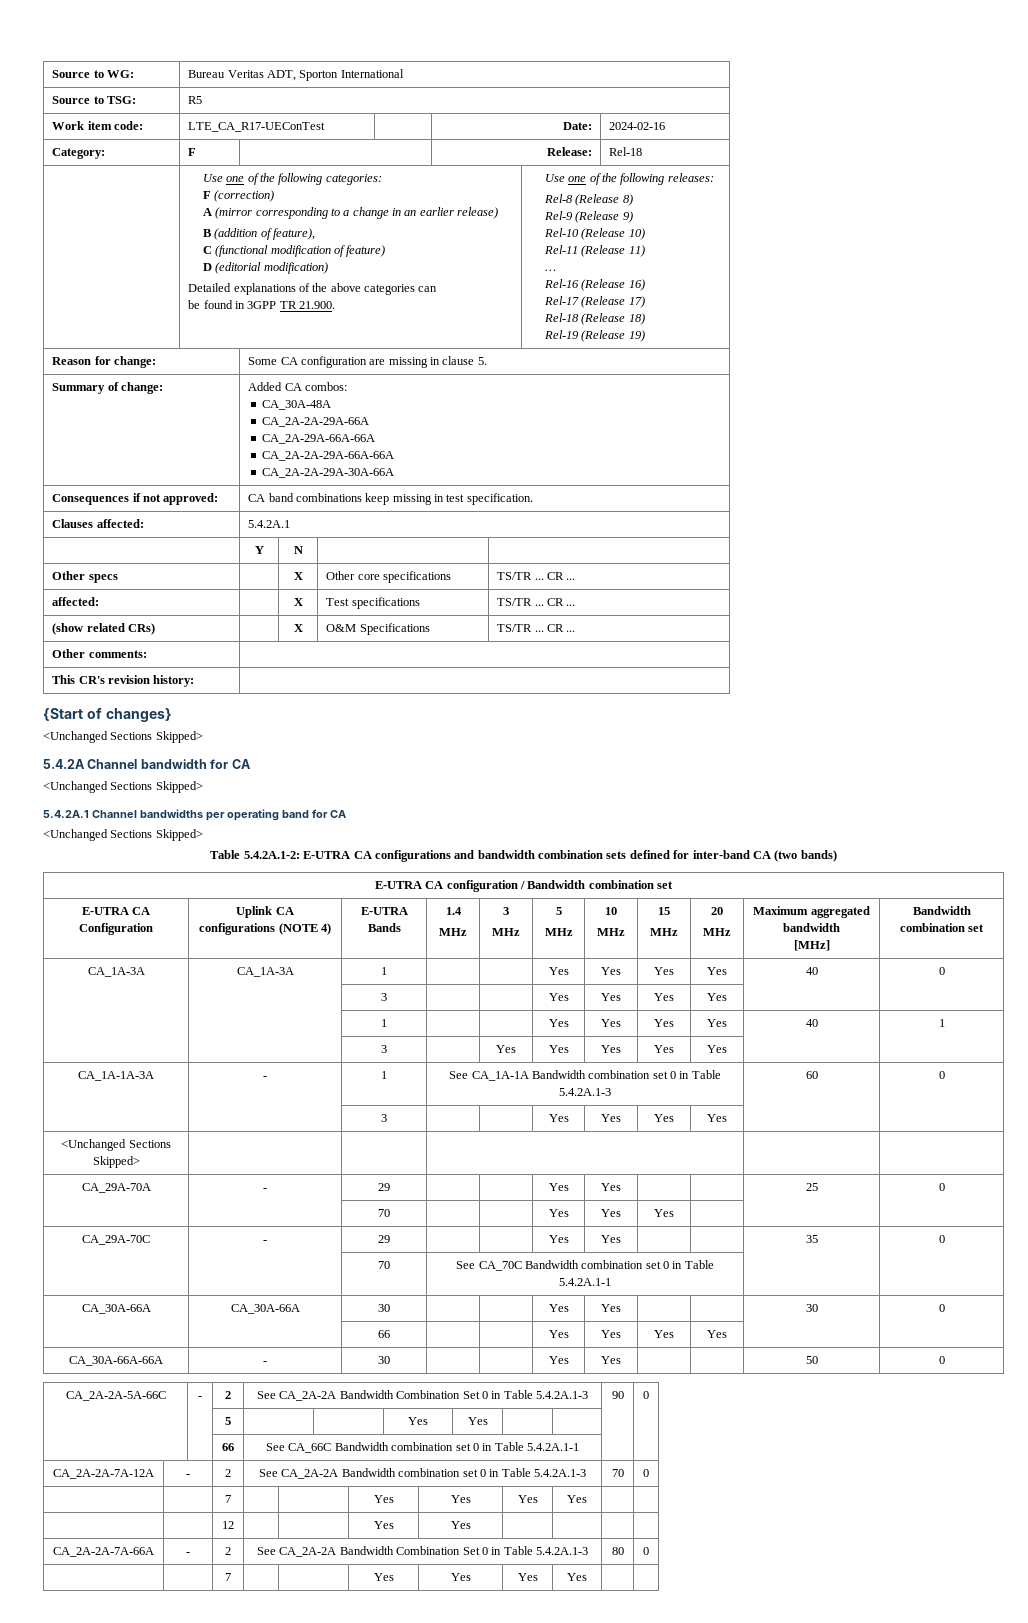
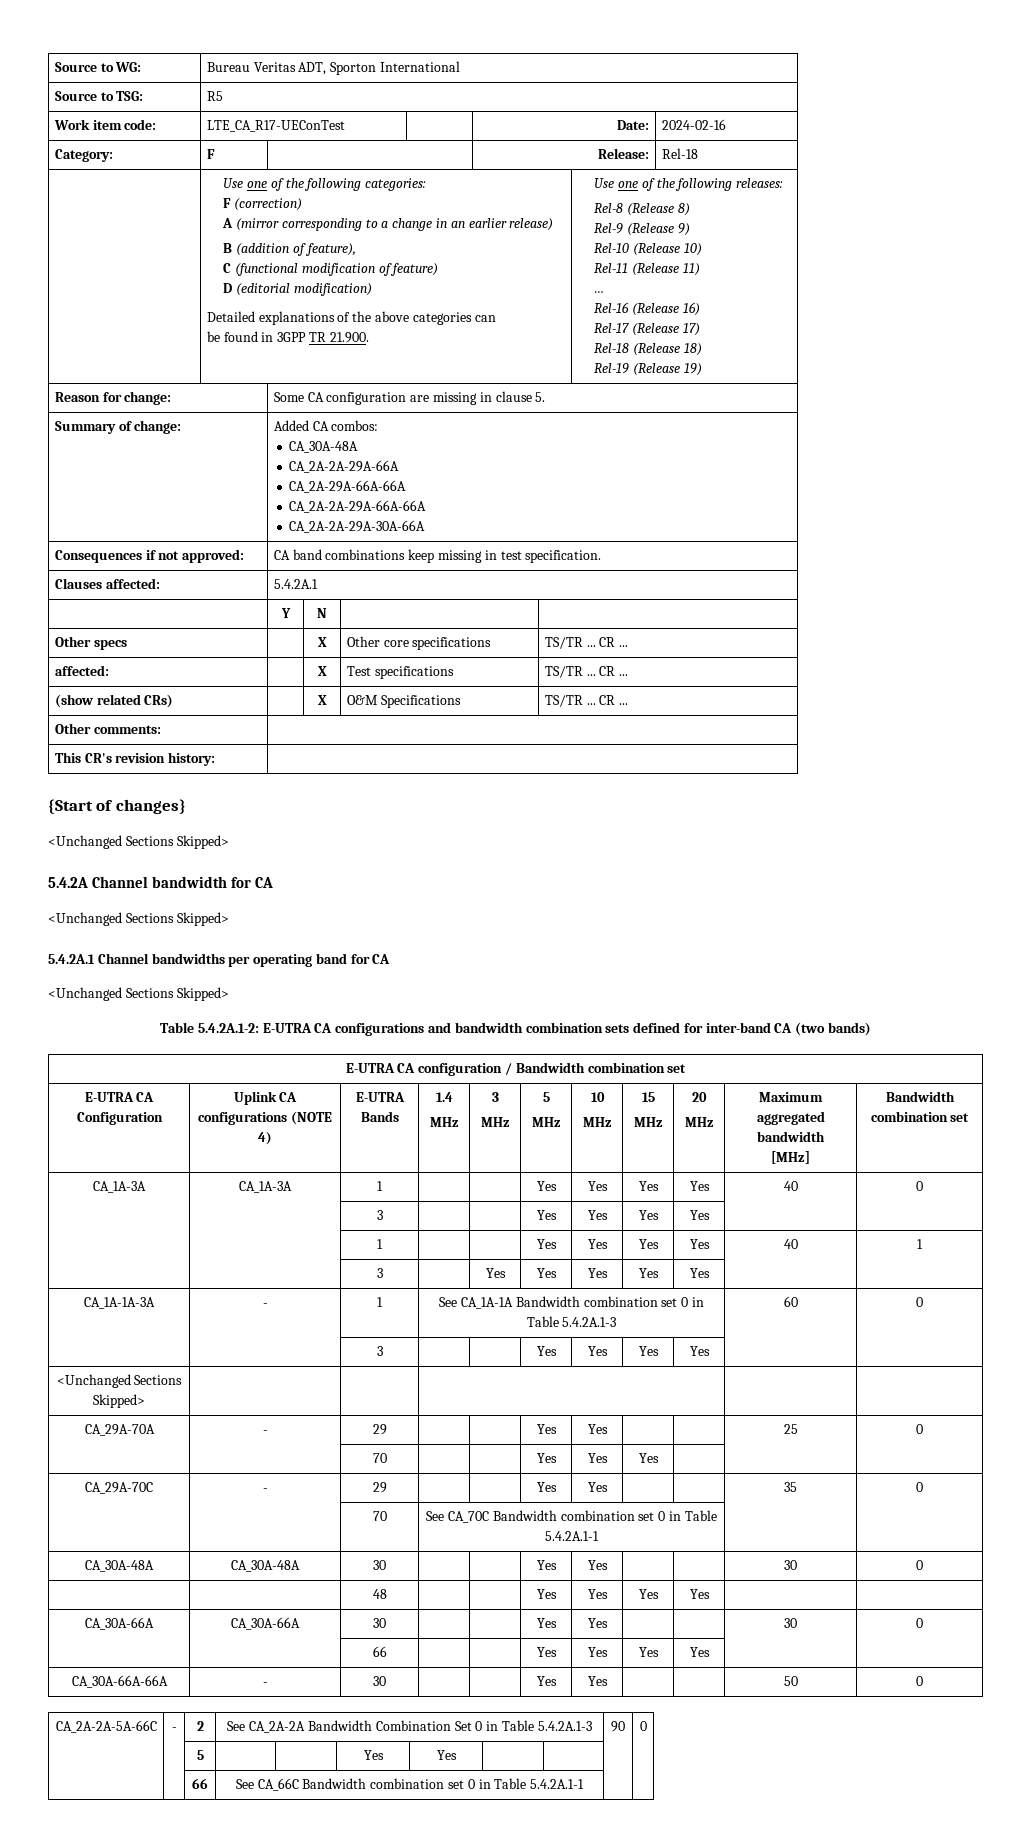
+ CA_30A-48A | CA_30A-48A | 30 | | | Yes | Yes | | | 30 | 0
+ | | 48 | | | Yes | Yes | Yes | Yes | |
- CA_2A-2A-7A-12A | - | 2 | See CA_2A-2A Bandwidth combination set 0 in Table 5.4.2A.1-3 | 70 | 0
- | | 7 | | | Yes | Yes | Yes | Yes | |
- | | 12 | | | Yes | Yes | | | |
- CA_2A-2A-7A-66A | - | 2 | See CA_2A-2A Bandwidth Combination Set 0 in Table 5.4.2A.1-3 | 80 | 0
- | | 7 | | | Yes | Yes | Yes | Yes | |

